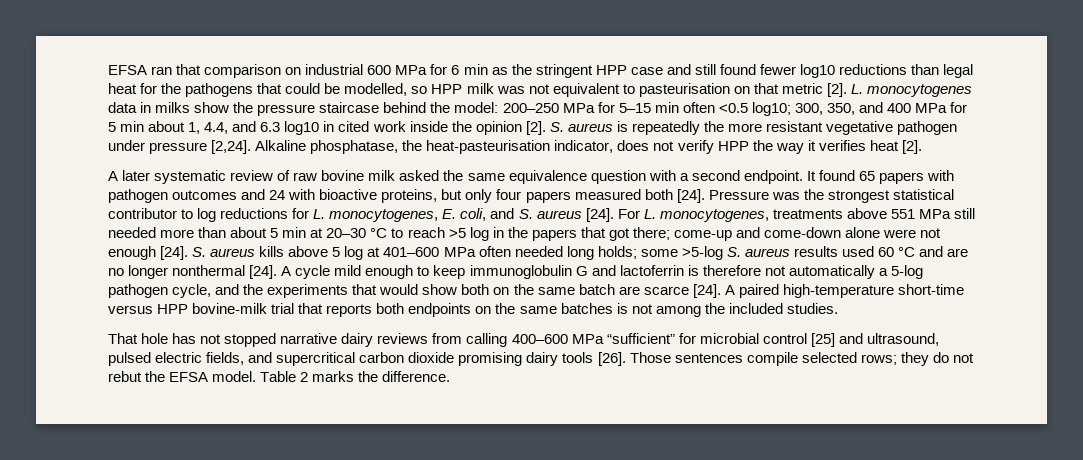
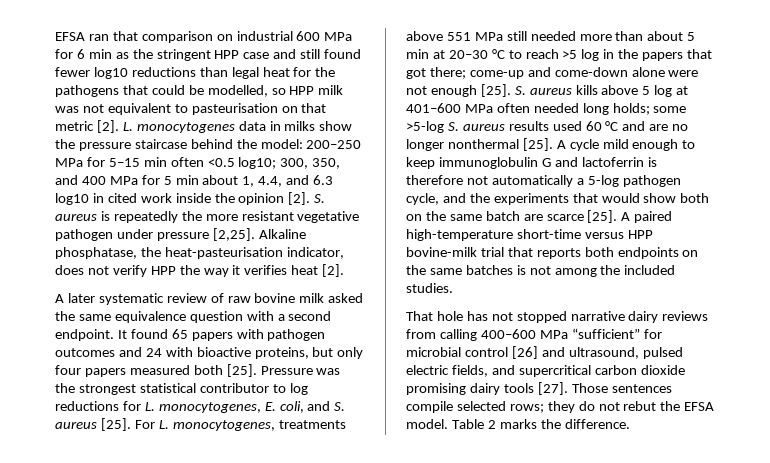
- S. aureus is repeatedly the more resistant vegetative pathogen under pressure [2,24].
+ S. aureus is repeatedly the more resistant vegetative pathogen under pressure [2,25].
- It found 65 papers with pathogen outcomes and 24 with bioactive proteins, but only four papers measured both [24].
+ It found 65 papers with pathogen outcomes and 24 with bioactive proteins, but only four papers measured both [25].
- Pressure was the strongest statistical contributor to log reductions for L. monocytogenes, E. coli, and S. aureus [24].
+ Pressure was the strongest statistical contributor to log reductions for L. monocytogenes, E. coli, and S. aureus [25].
- For L. monocytogenes, treatments above 551 MPa still needed more than about 5 min at 20–30 °C to reach >5 log in the papers that got there; come-up and come-down alone were not enough [24].
+ For L. monocytogenes, treatments above 551 MPa still needed more than about 5 min at 20–30 °C to reach >5 log in the papers that got there; come-up and come-down alone were not enough [25].
- S. aureus kills above 5 log at 401–600 MPa often needed long holds; some >5-log S. aureus results used 60 °C and are no longer nonthermal [24].
+ S. aureus kills above 5 log at 401–600 MPa often needed long holds; some >5-log S. aureus results used 60 °C and are no longer nonthermal [25].
- A cycle mild enough to keep immunoglobulin G and lactoferrin is therefore not automatically a 5-log pathogen cycle, and the experiments that would show both on the same batch are scarce [24].
+ A cycle mild enough to keep immunoglobulin G and lactoferrin is therefore not automatically a 5-log pathogen cycle, and the experiments that would show both on the same batch are scarce [25].
- That hole has not stopped narrative dairy reviews from calling 400–600 MPa “sufficient” for microbial control [25] and ultrasound, pulsed electric fields, and supercritical carbon dioxide promising dairy tools [26].
+ That hole has not stopped narrative dairy reviews from calling 400–600 MPa “sufficient” for microbial control [26] and ultrasound, pulsed electric fields, and supercritical carbon dioxide promising dairy tools [27].

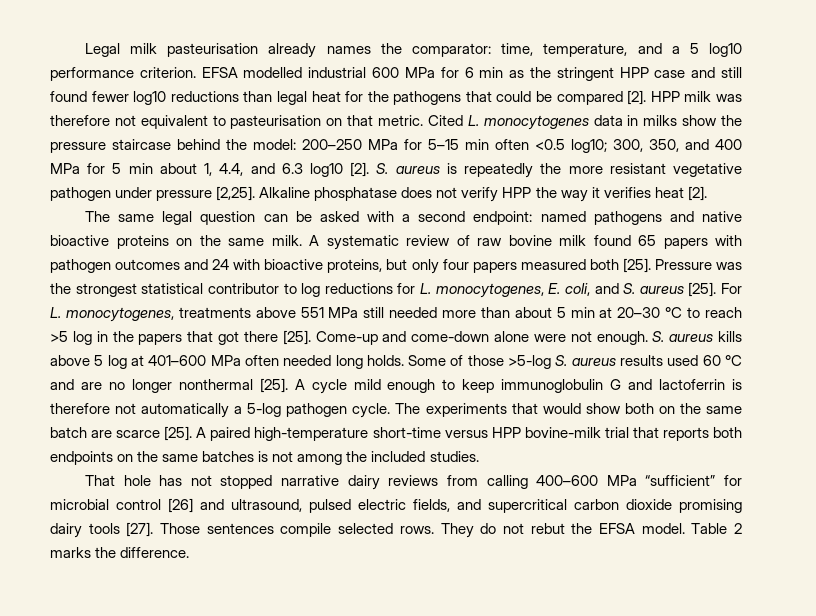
- EFSA ran that comparison on industrial 600 MPa for 6 min as the stringent HPP case and still found fewer log10 reductions than legal heat for the pathogens that could be modelled, so HPP milk was not equivalent to pasteurisation on that metric [2]. L. monocytogenes data in milks show the pressure staircase behind the model:
+ Legal milk pasteurisation already names the comparator: time, temperature, and a 5 log10 performance criterion. EFSA modelled industrial 600 MPa for 6 min as the stringent HPP case and still found fewer log10 reductions than legal heat for the pathogens that could be compared [2]. HPP milk was therefore not equivalent to pasteurisation on that metric. Cited L. monocytogenes data in milks show the pressure staircase behind the model:
- 300, 350, and 400 MPa for 5 min about 1, 4.4, and 6.3 log10 in cited work inside the opinion [2].
+ 300, 350, and 400 MPa for 5 min about 1, 4.4, and 6.3 log10 [2].
- Alkaline phosphatase, the heat-pasteurisation indicator, does not verify HPP the way it verifies heat [2].
+ Alkaline phosphatase does not verify HPP the way it verifies heat [2].
- A later systematic review of raw bovine milk asked the same equivalence question with a second endpoint. It found 65 papers with pathogen outcomes and 24 with bioactive proteins, but only four papers measured both [25].
+ The same legal question can be asked with a second endpoint: named pathogens and native bioactive proteins on the same milk. A systematic review of raw bovine milk found 65 papers with pathogen outcomes and 24 with bioactive proteins, but only four papers measured both [25].
- For L. monocytogenes, treatments above 551 MPa still needed more than about 5 min at 20–30 °C to reach >5 log in the papers that got there; come-up and come-down alone were not enough [25].
+ For L. monocytogenes, treatments above 551 MPa still needed more than about 5 min at 20–30 °C to reach >5 log in the papers that got there [25]. Come-up and come-down alone were not enough.
- S. aureus kills above 5 log at 401–600 MPa often needed long holds; some >5-log S. aureus results used 60 °C and are no longer nonthermal [25].
+ S. aureus kills above 5 log at 401–600 MPa often needed long holds. Some of those >5-log S. aureus results used 60 °C and are no longer nonthermal [25].
- A cycle mild enough to keep immunoglobulin G and lactoferrin is therefore not automatically a 5-log pathogen cycle, and the experiments that would show both on the same batch are scarce [25].
+ A cycle mild enough to keep immunoglobulin G and lactoferrin is therefore not automatically a 5-log pathogen cycle. The experiments that would show both on the same batch are scarce [25].
- Those sentences compile selected rows; they do not rebut the EFSA model.
+ Those sentences compile selected rows. They do not rebut the EFSA model.

